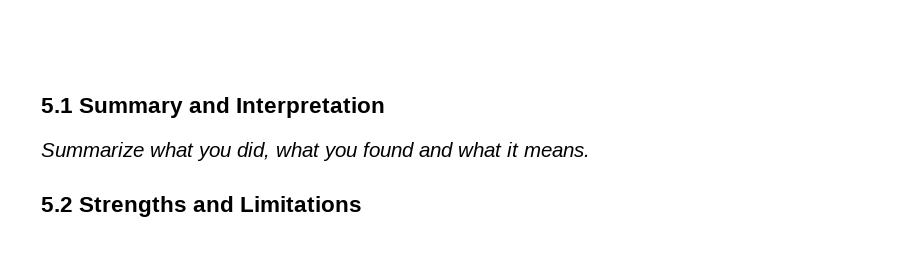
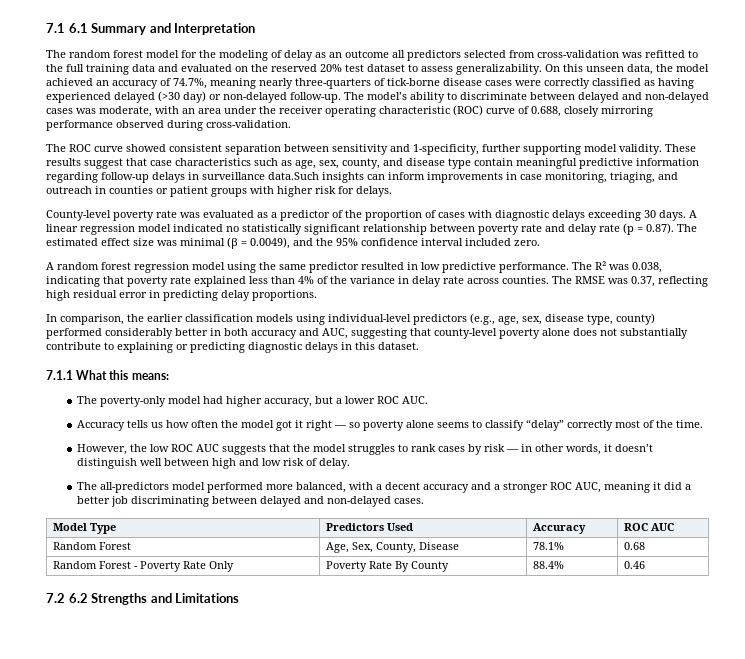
- 5.1 Summary and Interpretation
+ 7.1 6.1 Summary and Interpretation
- Summarize what you did, what you found and what it means.
- 5.2 Strengths and Limitations
+ The random forest model for the modeling of delay as an outcome all predictors selected from cross-validation was refitted to the full training data and evaluated on the reserved 20% test dataset to assess generalizability. On this unseen data, the model achieved an accuracy of 74.7%, meaning nearly three-quarters of tick-borne disease cases were correctly classified as having experienced delayed (>30 day) or non-delayed follow-up. The model’s ability to discriminate between delayed and non-delayed cases was moderate, with an area under the receiver operating characteristic (ROC) curve of 0.688, closely mirroring performance observed during cross-validation.
+ The ROC curve showed consistent separation between sensitivity and 1-specificity, further supporting model validity. These results suggest that case characteristics such as age, sex, county, and disease type contain meaningful predictive information regarding follow-up delays in surveillance data.Such insights can inform improvements in case monitoring, triaging, and outreach in counties or patient groups with higher risk for delays.
+ County-level poverty rate was evaluated as a predictor of the proportion of cases with diagnostic delays exceeding 30 days. A linear regression model indicated no statistically significant relationship between poverty rate and delay rate (p = 0.87). The estimated effect size was minimal (β = 0.0049), and the 95% confidence interval included zero.
+ A random forest regression model using the same predictor resulted in low predictive performance. The R² was 0.038, indicating that poverty rate explained less than 4% of the variance in delay rate across counties. The RMSE was 0.37, reflecting high residual error in predicting delay proportions.
+ In comparison, the earlier classification models using individual-level predictors (e.g., age, sex, disease type, county) performed considerably better in both accuracy and AUC, suggesting that county-level poverty alone does not substantially contribute to explaining or predicting diagnostic delays in this dataset.
+ 7.1.1 What this means:
+ The poverty-only model had higher accuracy, but a lower ROC AUC.
+ Accuracy tells us how often the model got it right — so poverty alone seems to classify “delay” correctly most of the time.
+ However, the low ROC AUC suggests that the model struggles to rank cases by risk — in other words, it doesn’t distinguish well between high and low risk of delay.
+ The all-predictors model performed more balanced, with a decent accuracy and a stronger ROC AUC, meaning it did a better job discriminating between delayed and non-delayed cases.
+ Model Type | Predictors Used | Accuracy | ROC AUC
+ Random Forest | Age, Sex, County, Disease | 78.1% | 0.68
+ Random Forest - Poverty Rate Only | Poverty Rate By County | 88.4% | 0.46
+ 7.2 6.2 Strengths and Limitations

